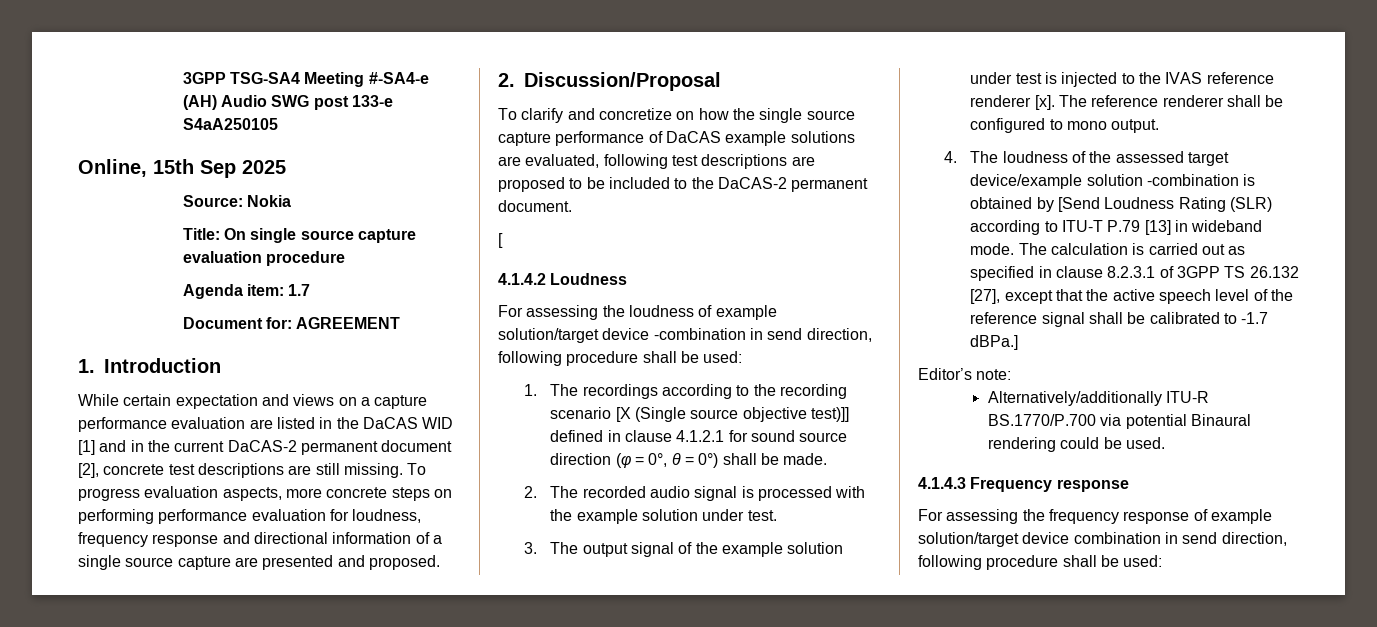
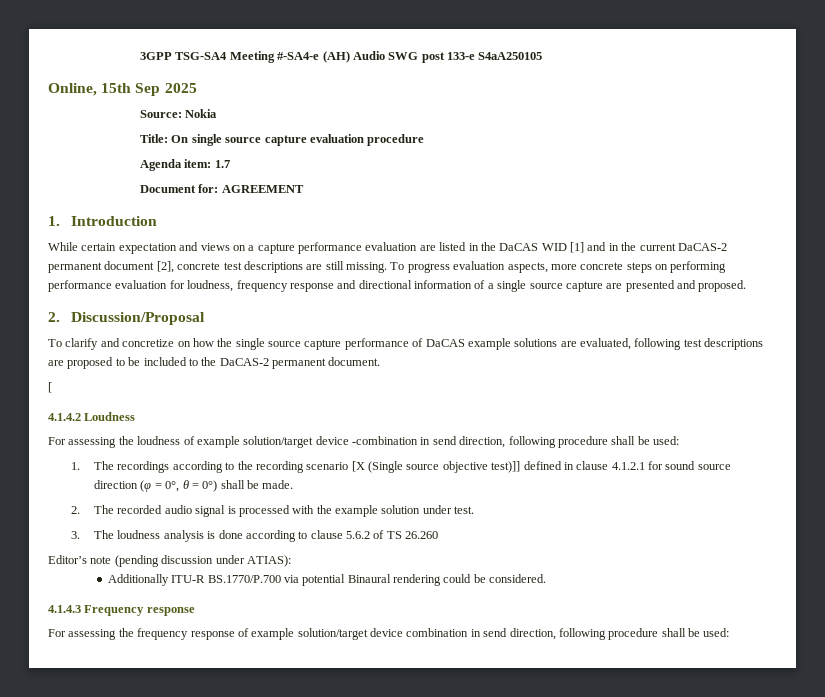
- 3. The output signal of the example solution under test is injected to the IVAS reference renderer [x]. The reference renderer shall be configured to mono output.
- 4. The loudness of the assessed target device/example solution -combination is obtained by [Send Loudness Rating (SLR) according to ITU-T P.79 [13] in wideband mode. The calculation is carried out as specified in clause 8.2.3.1 of 3GPP TS 26.132 [27], except that the active speech level of the reference signal shall be calibrated to -1.7 dBPa.]
- Editor’s note:
- Alternatively/additionally ITU-R BS.1770/P.700 via potential Binaural rendering could be used.
+ 3. The loudness analysis is done according to clause 5.6.2 of TS 26.260
+ Editor’s note (pending discussion under ATIAS):
+ Additionally ITU-R BS.1770/P.700 via potential Binaural rendering could be considered.

